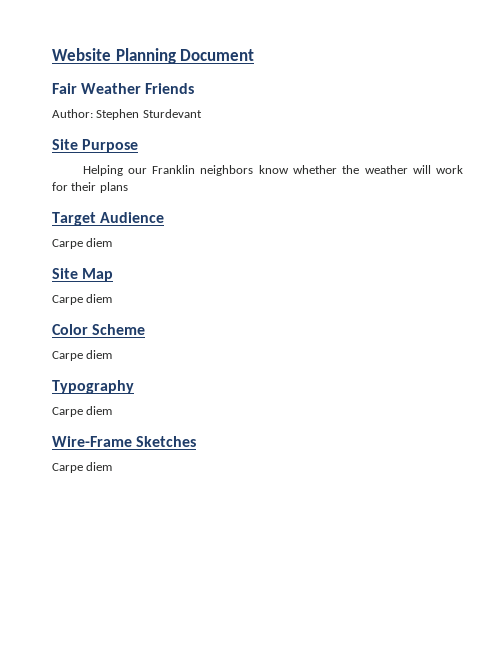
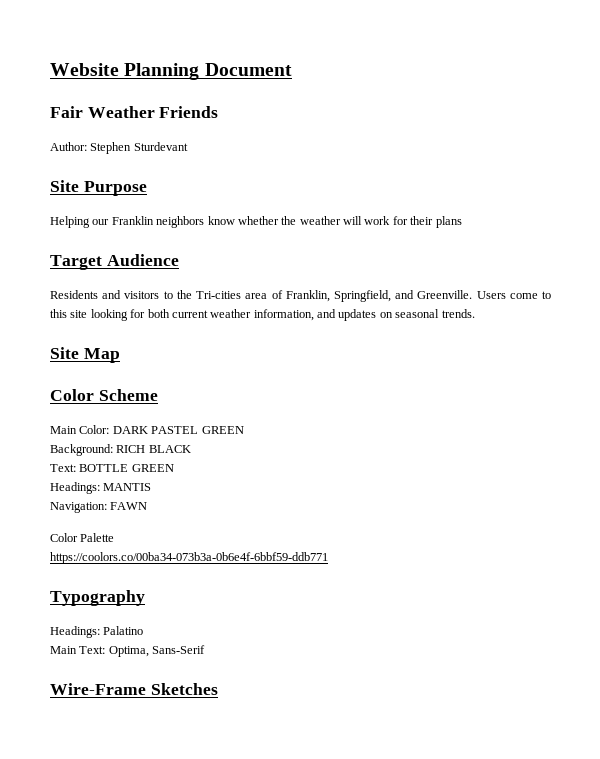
  Target Audience
- Carpe diem
+ Residents and visitors to the Tri-cities area of Franklin, Springfield, and Greenville. Users come to this site looking for both current weather information, and updates on seasonal trends.
  Site Map
- Carpe diem
  Color Scheme
- Carpe diem
+ Main Color: DARK PASTEL GREEN
+ Background: RICH BLACK
+ Text: BOTTLE GREEN
+ Headings: MANTIS
+ Navigation: FAWN
+ Color Palette
+ https://coolors.co/00ba34-073b3a-0b6e4f-6bbf59-ddb771
  Typography
- Carpe diem
+ Headings: Palatino
+ Main Text: Optima, Sans-Serif
  Wire-Frame Sketches
- Carpe diem

